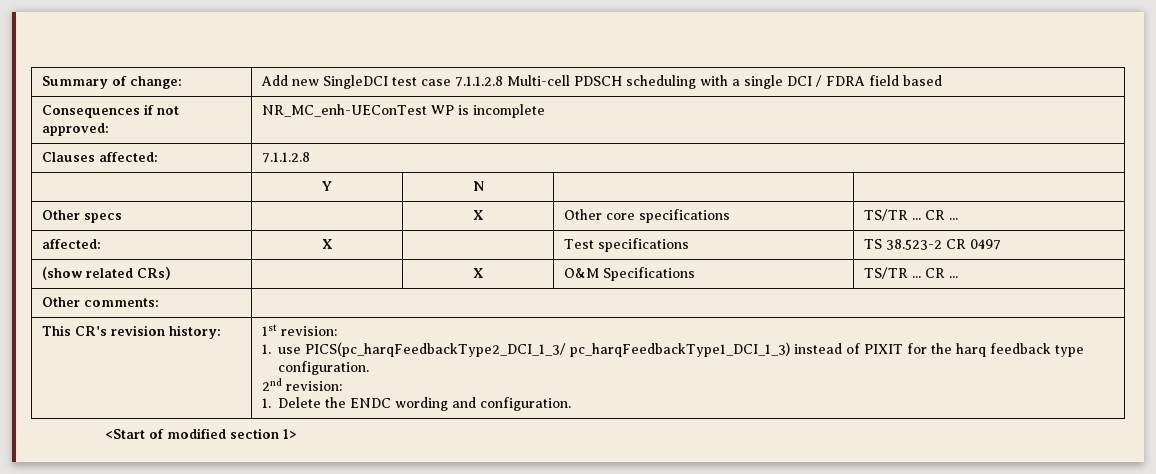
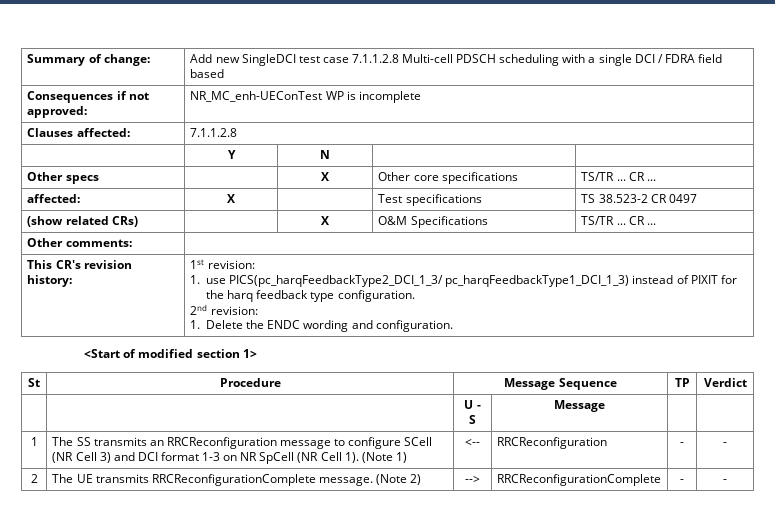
+ St | Procedure | Message Sequence | TP | Verdict
+ | | U - S | Message | |
+ 1 | The SS transmits an RRCReconfiguration message to configure SCell (NR Cell 3) and DCI format 1-3 on NR SpCell (NR Cell 1). (Note 1) | <-- | RRCReconfiguration | - | -
+ 2 | The UE transmits RRCReconfigurationComplete message. (Note 2) | --> | RRCReconfigurationComplete | - | -

